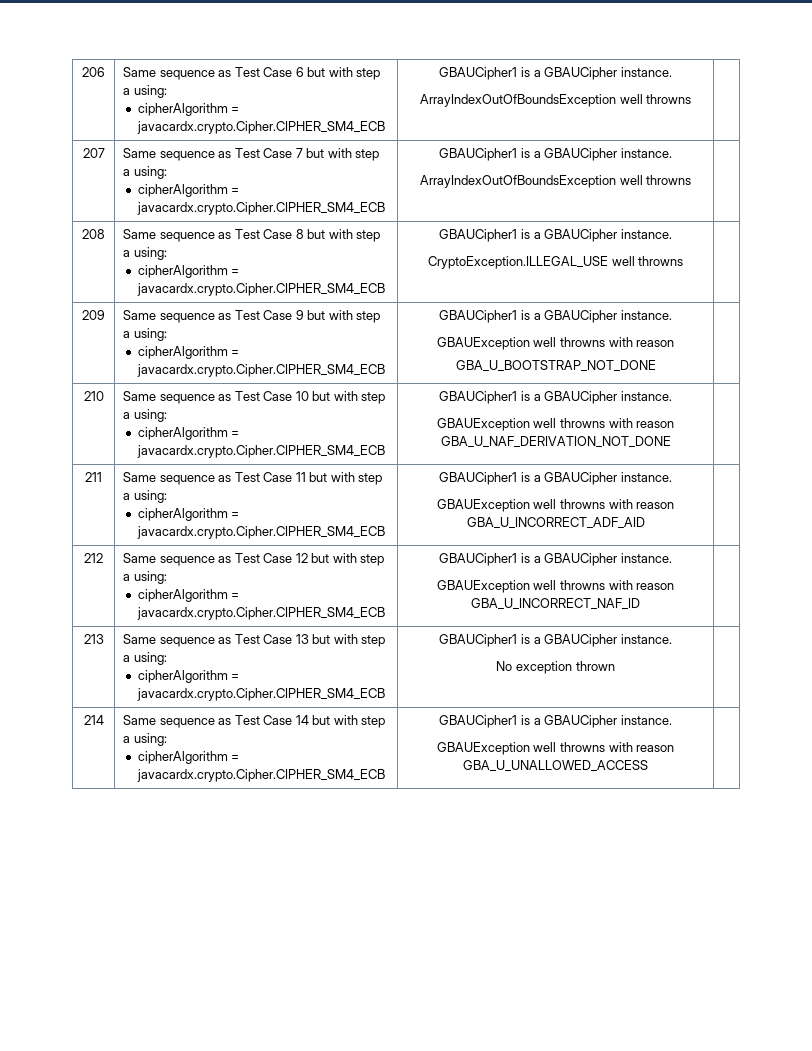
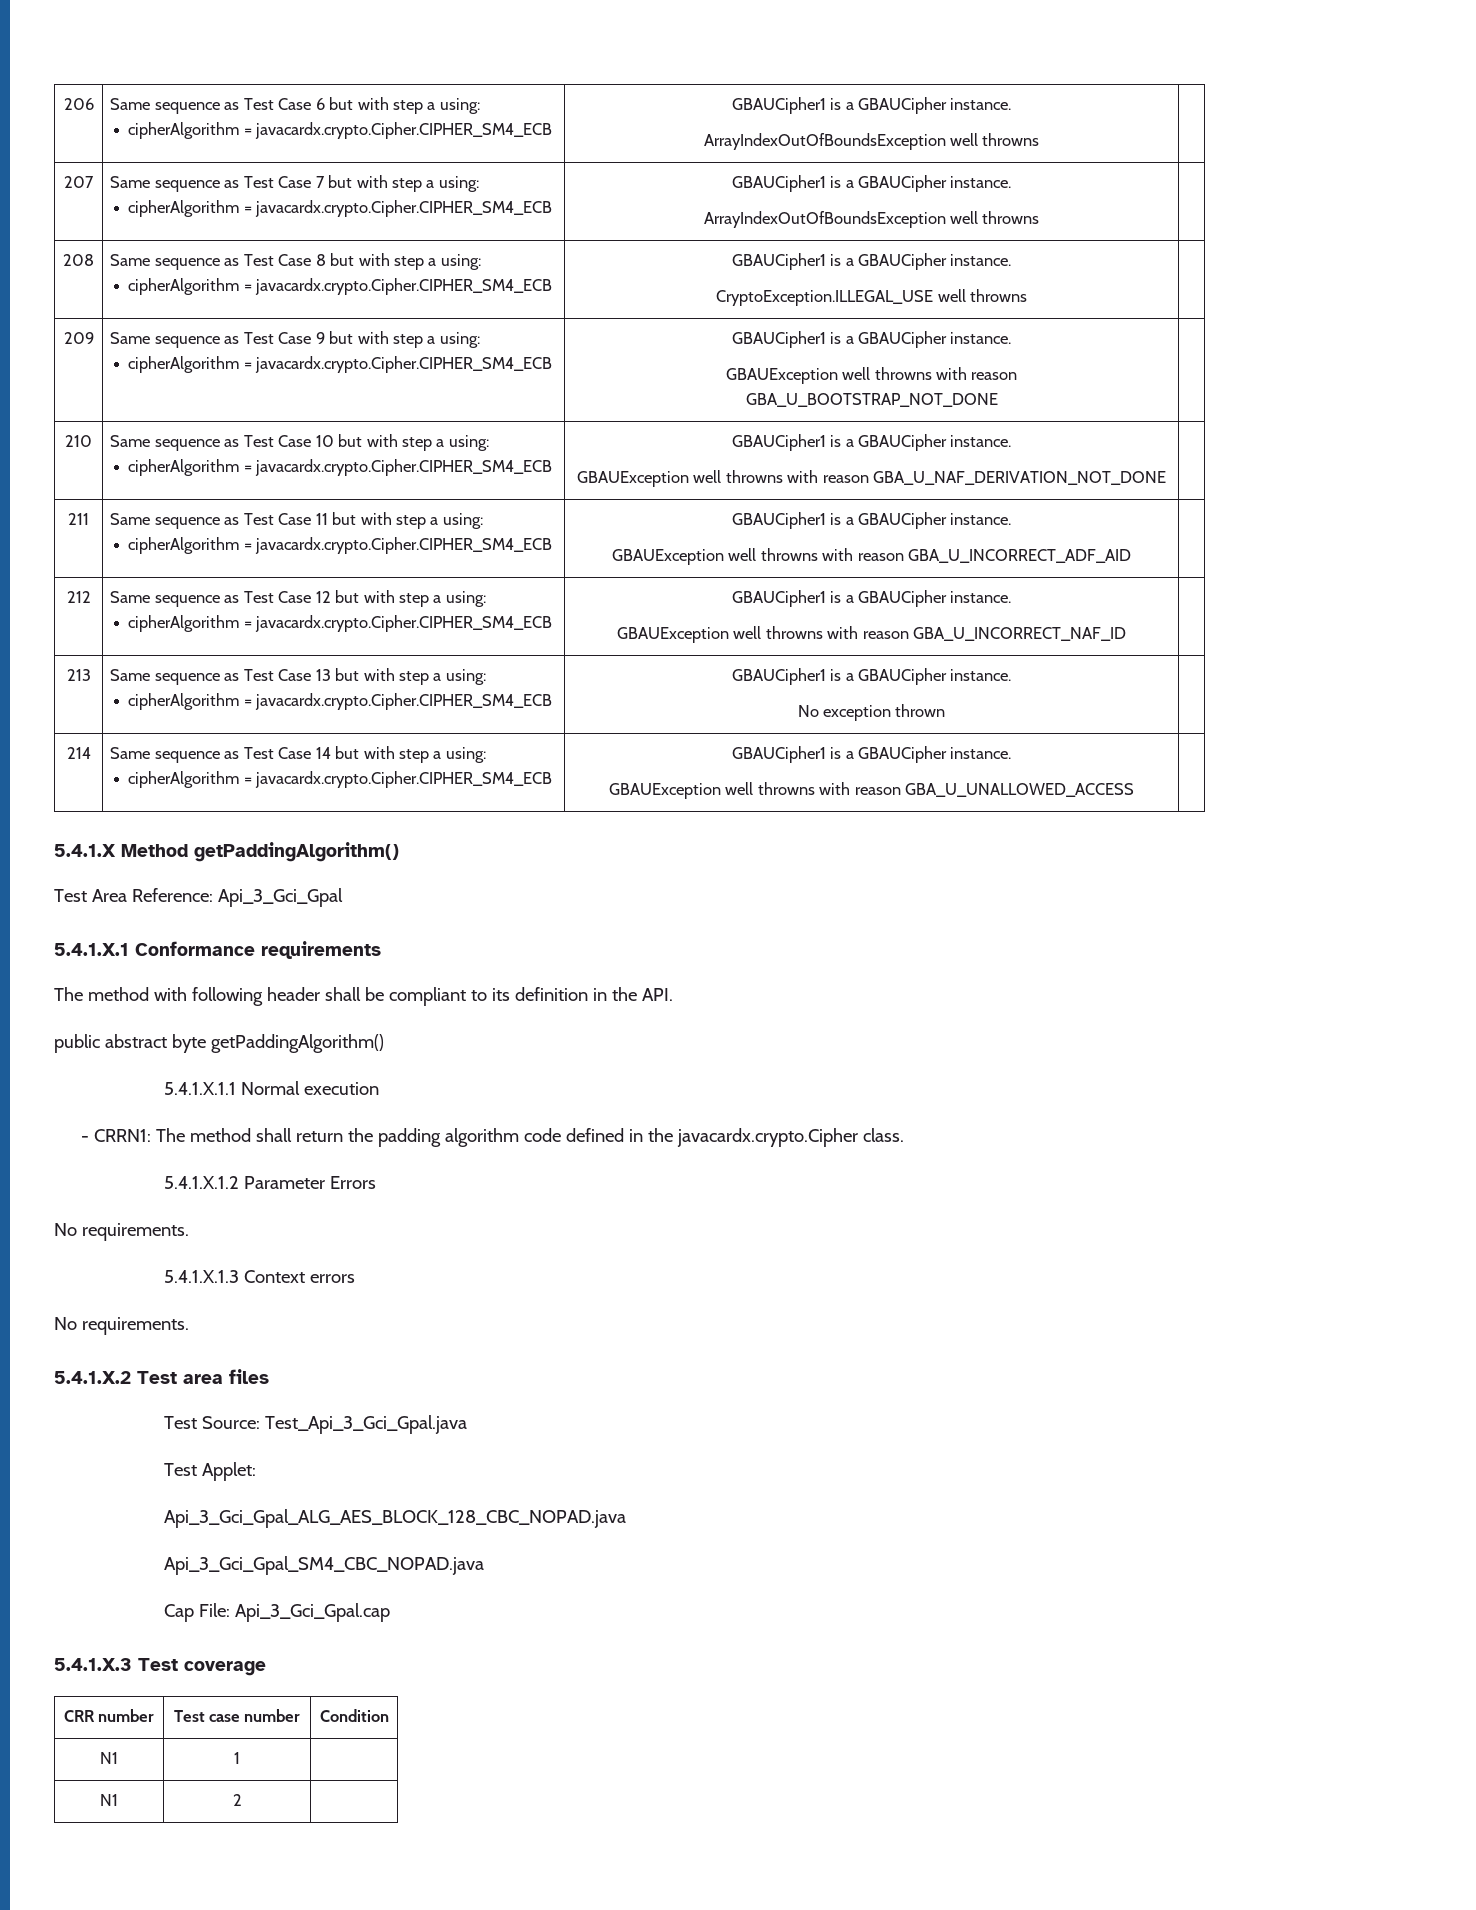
+ 5.4.1.X Method getPaddingAlgorithm()
+ Test Area Reference: Api_3_Gci_Gpal
+ 5.4.1.X.1 Conformance requirements
+ The method with following header shall be compliant to its definition in the API.
+ public abstract byte getPaddingAlgorithm()
+ 5.4.1.X.1.1 Normal execution
+ - CRRN1: The method shall return the padding algorithm code defined in the javacardx.crypto.Cipher class.
+ 5.4.1.X.1.2 Parameter Errors
+ No requirements.
+ 5.4.1.X.1.3 Context errors
+ No requirements.
+ 5.4.1.X.2 Test area files
+ Test Source: Test_Api_3_Gci_Gpal.java
+ Test Applet:
+ Api_3_Gci_Gpal_ALG_AES_BLOCK_128_CBC_NOPAD.java
+ Api_3_Gci_Gpal_SM4_CBC_NOPAD.java
+ Cap File: Api_3_Gci_Gpal.cap
+ 5.4.1.X.3 Test coverage
+ CRR number | Test case number | Condition
+ N1 | 1 |
+ N1 | 2 |

